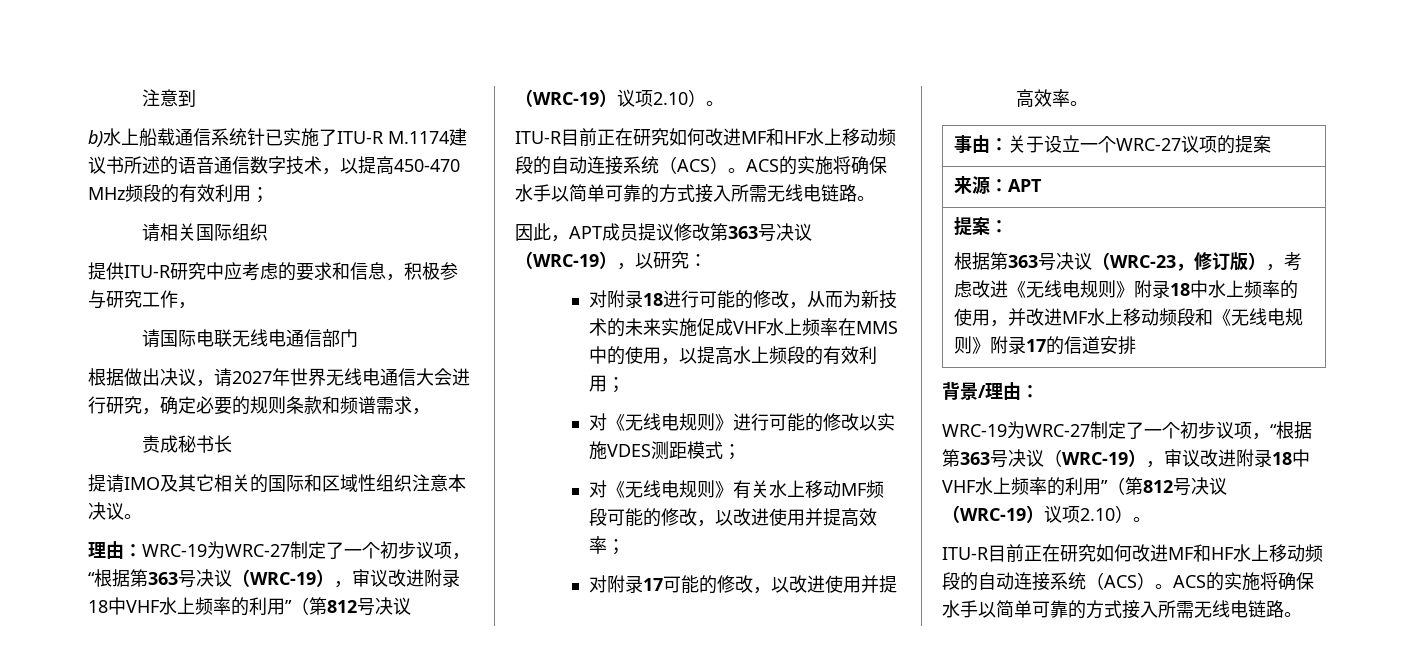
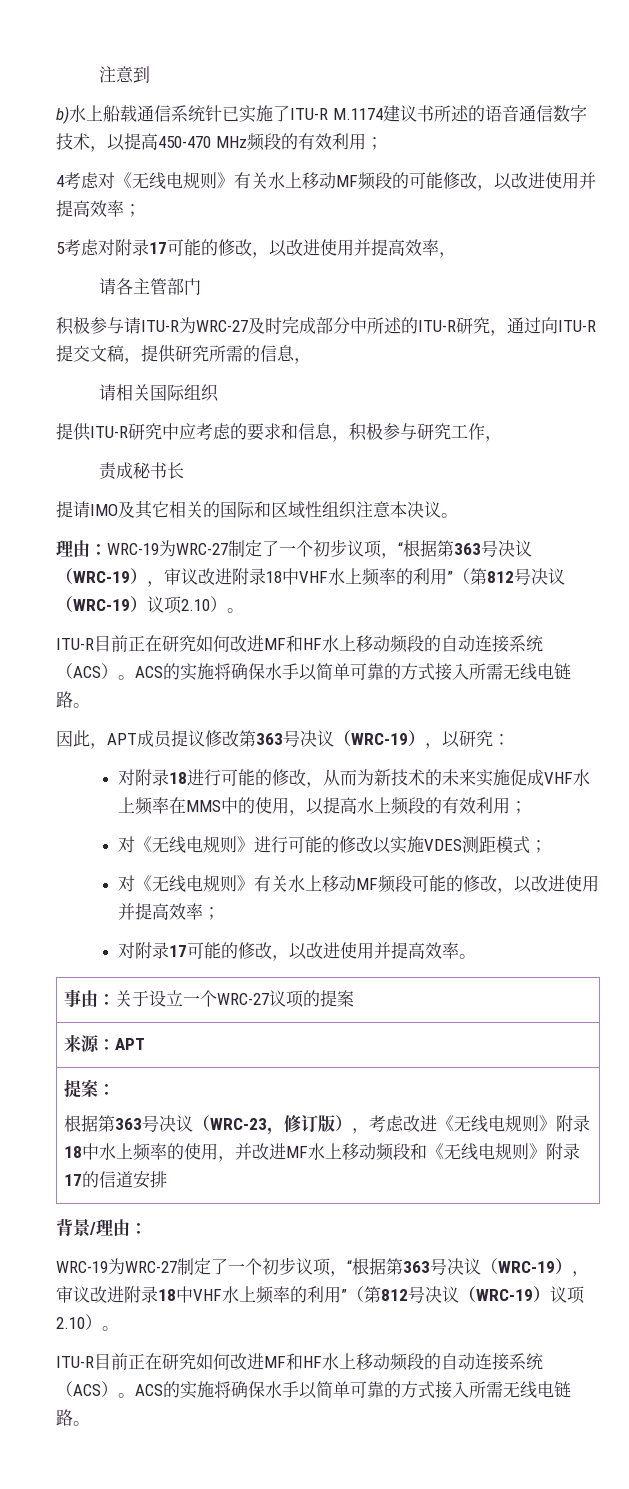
+ 4考虑对《无线电规则》有关水上移动MF频段的可能修改，以改进使用并提高效率；
+ 5考虑对附录17可能的修改，以改进使用并提高效率，
+ 请各主管部门
+ 积极参与请ITU-R为WRC-27及时完成部分中所述的ITU-R研究，通过向ITU-R提交文稿，提供研究所需的信息，
- 请国际电联无线电通信部门
- 根据做出决议，请2027年世界无线电通信大会进行研究，确定必要的规则条款和频谱需求，

